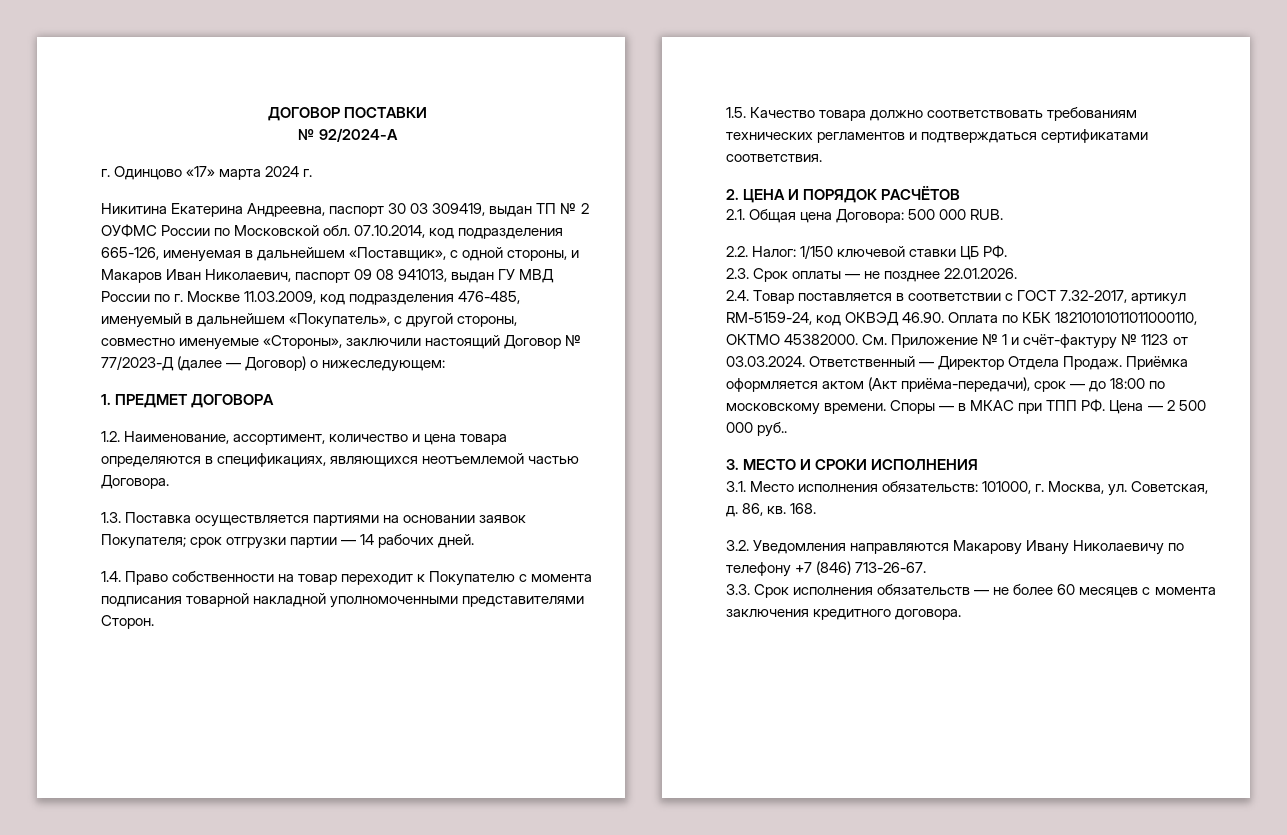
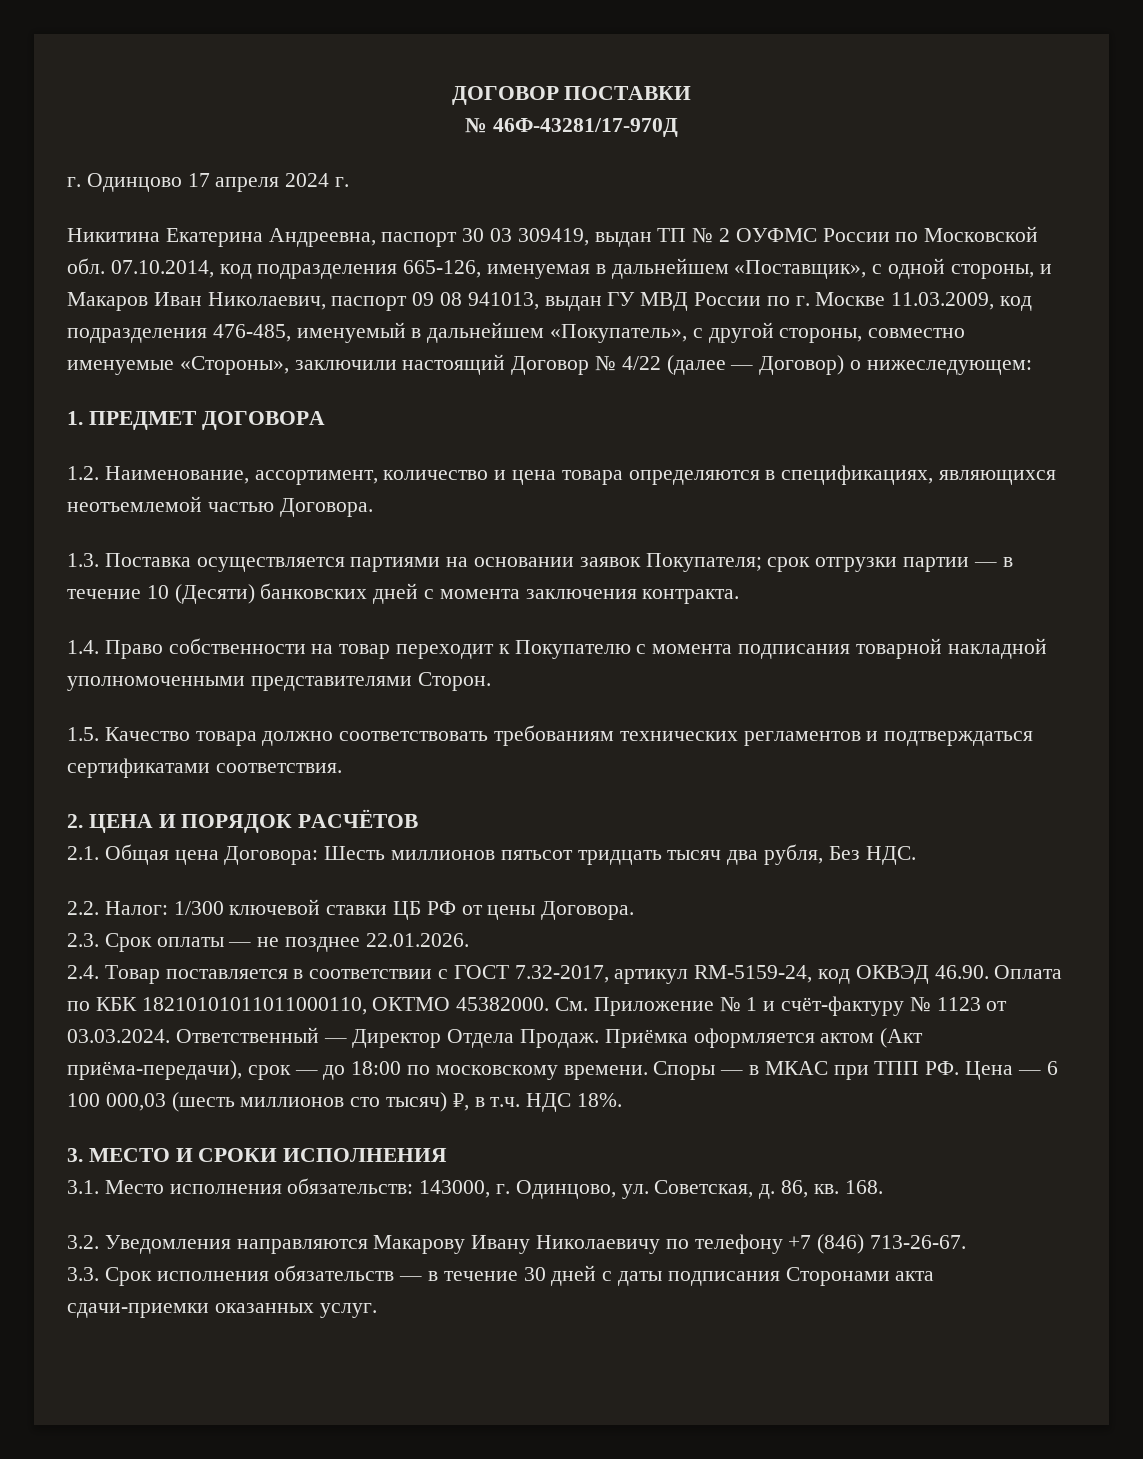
- № 92/2024-А
+ № 46Ф-43281/17-970Д
- г. Одинцово «17» марта 2024 г.
+ г. Одинцово 17 апреля 2024 г.
- 07.10.2014, код подразделения 665-126, именуемая в дальнейшем «Поставщик», с одной стороны, и Макаров Иван Николаевич, паспорт 09 08 941013, выдан ГУ МВД России по г. Москве 11.03.2009, код подразделения 476-485, именуемый в дальнейшем «Покупатель», с другой стороны, совместно именуемые «Стороны», заключили настоящий Договор № 77/2023-Д (далее — Договор) о нижеследующем:
+ 07.10.2014, код подразделения 665-126, именуемая в дальнейшем «Поставщик», с одной стороны, и Макаров Иван Николаевич, паспорт 09 08 941013, выдан ГУ МВД России по г. Москве 11.03.2009, код подразделения 476-485, именуемый в дальнейшем «Покупатель», с другой стороны, совместно именуемые «Стороны», заключили настоящий Договор № 4/22 (далее — Договор) о нижеследующем:
- 1.3. Поставка осуществляется партиями на основании заявок Покупателя; срок отгрузки партии — 14 рабочих дней.
+ 1.3. Поставка осуществляется партиями на основании заявок Покупателя; срок отгрузки партии — в течение 10 (Десяти) банковских дней с момента заключения контракта.
- 2.1. Общая цена Договора: 500 000 RUB.
+ 2.1. Общая цена Договора: Шесть миллионов пятьсот тридцать тысяч два рубля, Без НДС.
- 2.2. Налог: 1/150 ключевой ставки ЦБ РФ.
+ 2.2. Налог: 1/300 ключевой ставки ЦБ РФ от цены Договора.
- Споры — в МКАС при ТПП РФ. Цена — 2 500 000 руб..
+ Споры — в МКАС при ТПП РФ. Цена — 6 100 000,03 (шесть миллионов сто тысяч) ₽, в т.ч. НДС 18%.
- 3.1. Место исполнения обязательств: 101000, г. Москва, ул. Советская, д.
+ 3.1. Место исполнения обязательств: 143000, г. Одинцово, ул. Советская, д.
- 3.3. Срок исполнения обязательств — не более 60 месяцев с момента заключения кредитного договора.
+ 3.3. Срок исполнения обязательств — в течение 30 дней с даты подписания Сторонами акта сдачи-приемки оказанных услуг.

